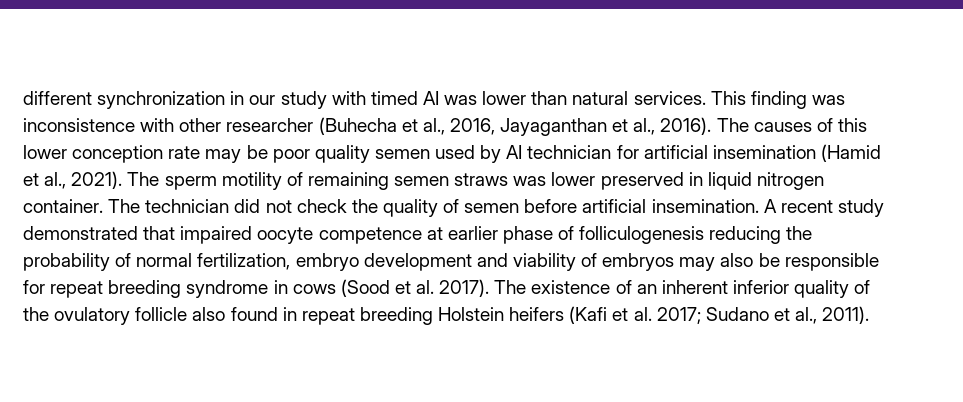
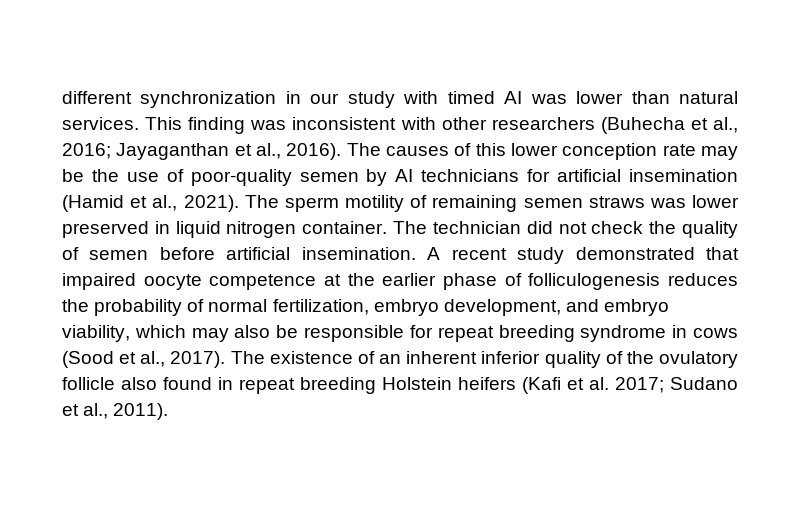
- This finding was inconsistence with other researcher (Buhecha et al., 2016, Jayaganthan et al., 2016).
+ This finding was inconsistent with other researchers (Buhecha et al., 2016; Jayaganthan et al., 2016).
- The causes of this lower conception rate may be poor quality semen used by AI technician for artificial insemination (Hamid et al., 2021).
+ The causes of this lower conception rate may be the use of poor-quality semen by AI technicians for artificial insemination (Hamid et al., 2021).
- A recent study demonstrated that impaired oocyte competence at earlier phase of folliculogenesis reducing the probability of normal fertilization, embryo development and viability of embryos may also be responsible for repeat breeding syndrome in cows (Sood et al. 2017).
+ A recent study demonstrated that impaired oocyte competence at the earlier phase of folliculogenesis reduces the probability of normal fertilization, embryo development, and embryo viability, which may also be responsible for repeat breeding syndrome in cows (Sood et al., 2017).

